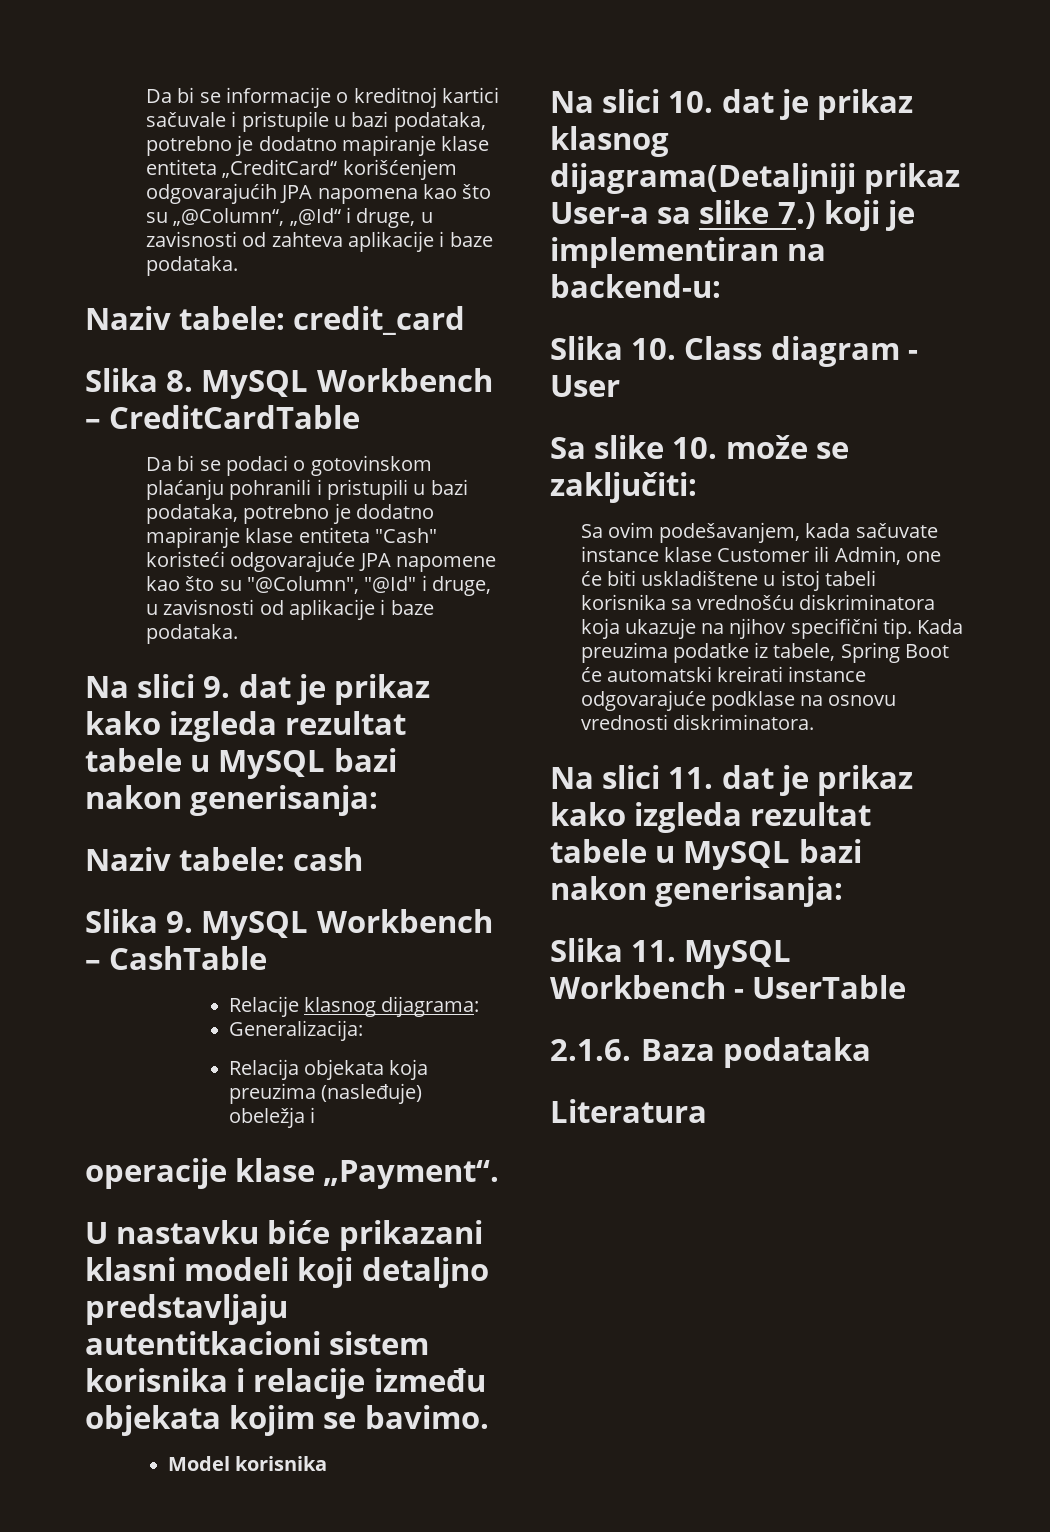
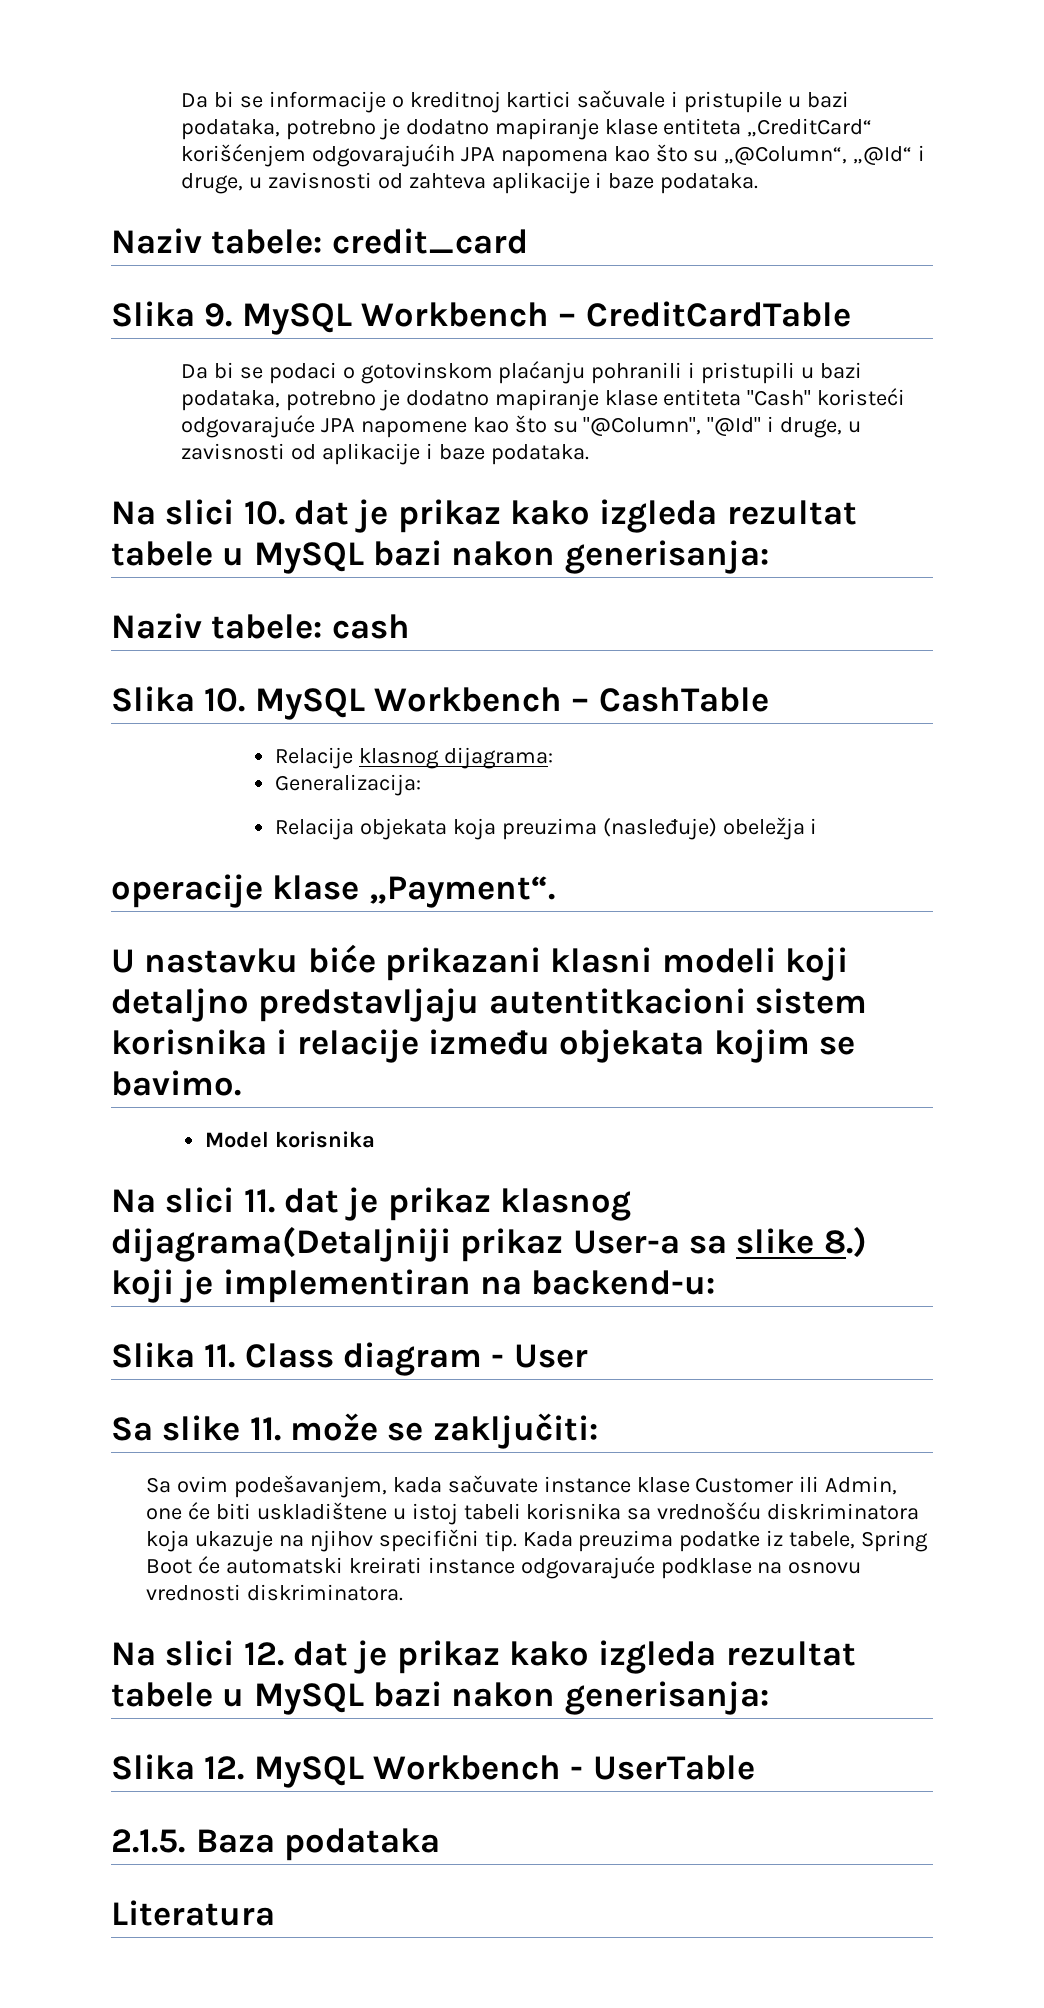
- Slika 8. MySQL Workbench – CreditCardTable
+ Slika 9. MySQL Workbench – CreditCardTable
- Na slici 9. dat je prikaz kako izgleda rezultat tabele u MySQL bazi nakon generisanja:
+ Na slici 10. dat je prikaz kako izgleda rezultat tabele u MySQL bazi nakon generisanja:
- Slika 9. MySQL Workbench – CashTable
+ Slika 10. MySQL Workbench – CashTable
- Na slici 10. dat je prikaz klasnog dijagrama(Detaljniji prikaz User-a sa slike 7.) koji je implementiran na backend-u:
+ Na slici 11. dat je prikaz klasnog dijagrama(Detaljniji prikaz User-a sa slike 8.) koji je implementiran na backend-u:
- Slika 10. Class diagram - User
+ Slika 11. Class diagram - User
- Sa slike 10. može se zaključiti:
+ Sa slike 11. može se zaključiti:
- Na slici 11. dat je prikaz kako izgleda rezultat tabele u MySQL bazi nakon generisanja:
+ Na slici 12. dat je prikaz kako izgleda rezultat tabele u MySQL bazi nakon generisanja:
- Slika 11. MySQL Workbench - UserTable
+ Slika 12. MySQL Workbench - UserTable
- 2.1.6. Baza podataka
+ 2.1.5. Baza podataka

